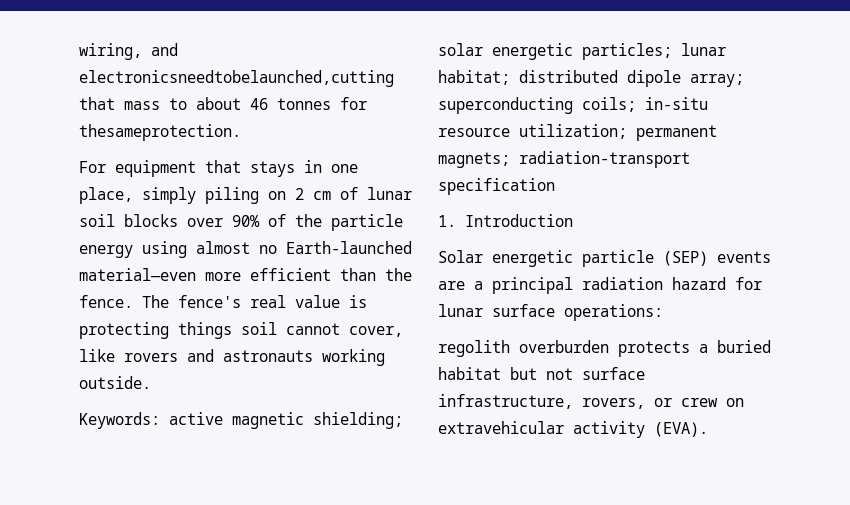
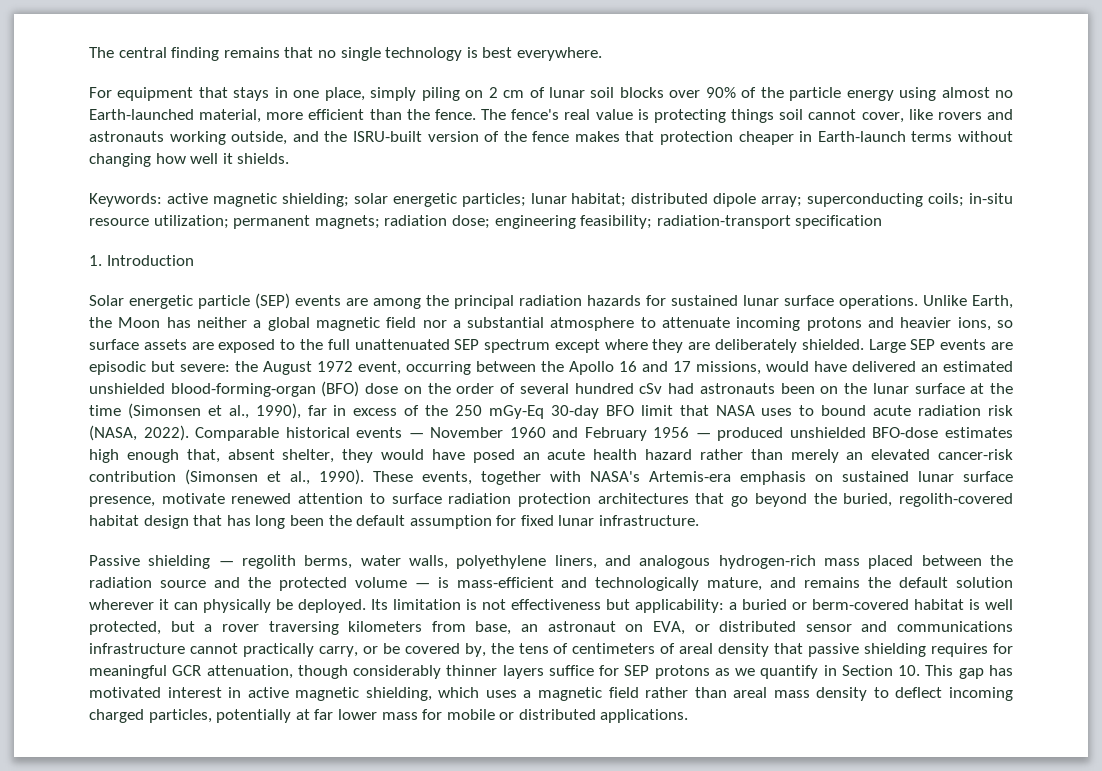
- wiring, and electronicsneedtobelaunched,cutting that mass to about 46 tonnes for thesameprotection.
+ The central finding remains that no single technology is best everywhere.
- For equipment that stays in one place, simply piling on 2 cm of lunar soil blocks over 90% of the particle energy using almost no Earth-launched material—even more efficient than the fence.
+ For equipment that stays in one place, simply piling on 2 cm of lunar soil blocks over 90% of the particle energy using almost no Earth-launched material, more efficient than the fence.
- The fence's real value is protecting things soil cannot cover, like rovers and astronauts working outside.
+ The fence's real value is protecting things soil cannot cover, like rovers and astronauts working outside, and the ISRU-built version of the fence makes that protection cheaper in Earth-launch terms without changing how well it shields.
- Keywords: active magnetic shielding; solar energetic particles; lunar habitat; distributed dipole array; superconducting coils; in-situ resource utilization; permanent magnets; radiation-transport specification
+ Keywords: active magnetic shielding; solar energetic particles; lunar habitat; distributed dipole array; superconducting coils; in-situ resource utilization; permanent magnets; radiation dose; engineering feasibility; radiation-transport specification
- Solar energetic particle (SEP) events are a principal radiation hazard for lunar surface operations:
- regolith overburden protects a buried habitat but not surface infrastructure, rovers, or crew on extravehicular activity (EVA).
+ Solar energetic particle (SEP) events are among the principal radiation hazards for sustained lunar surface operations. Unlike Earth, the Moon has neither a global magnetic field nor a substantial atmosphere to attenuate incoming protons and heavier ions, so surface assets are exposed to the full unattenuated SEP spectrum except where they are deliberately shielded. Large SEP events are episodic but severe: the August 1972 event, occurring between the Apollo 16 and 17 missions, would have delivered an estimated unshielded blood-forming-organ (BFO) dose on the order of several hundred cSv had astronauts been on the lunar surface at the time (Simonsen et al., 1990), far in excess of the 250 mGy-Eq 30-day BFO limit that NASA uses to bound acute radiation risk (NASA, 2022). Comparable historical events — November 1960 and February 1956 — produced unshielded BFO-dose estimates high enough that, absent shelter, they would have posed an acute health hazard rather than merely an elevated cancer-risk contribution (Simonsen et al., 1990). These events, together with NASA's Artemis-era emphasis on sustained lunar surface presence, motivate renewed attention to surface radiation protection architectures that go beyond the buried, regolith-covered habitat design that has long been the default assumption for fixed lunar infrastructure.
+ Passive shielding — regolith berms, water walls, polyethylene liners, and analogous hydrogen-rich mass placed between the radiation source and the protected volume — is mass-efficient and technologically mature, and remains the default solution wherever it can physically be deployed. Its limitation is not effectiveness but applicability: a buried or berm-covered habitat is well protected, but a rover traversing kilometers from base, an astronaut on EVA, or distributed sensor and communications infrastructure cannot practically carry, or be covered by, the tens of centimeters of areal density that passive shielding requires for meaningful GCR attenuation, though considerably thinner layers suffice for SEP protons as we quantify in Section 10. This gap has motivated interest in active magnetic shielding, which uses a magnetic field rather than areal mass density to deflect incoming charged particles, potentially at far lower mass for mobile or distributed applications.

